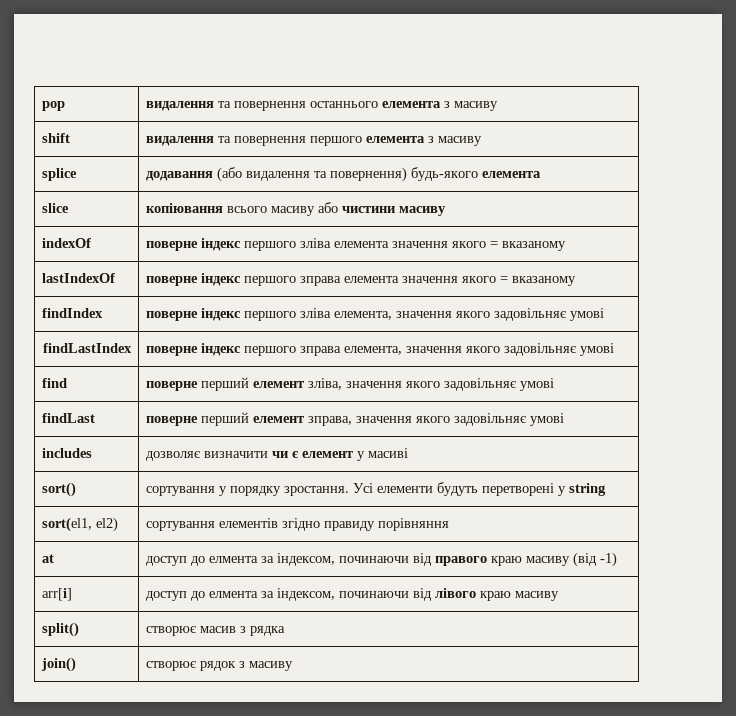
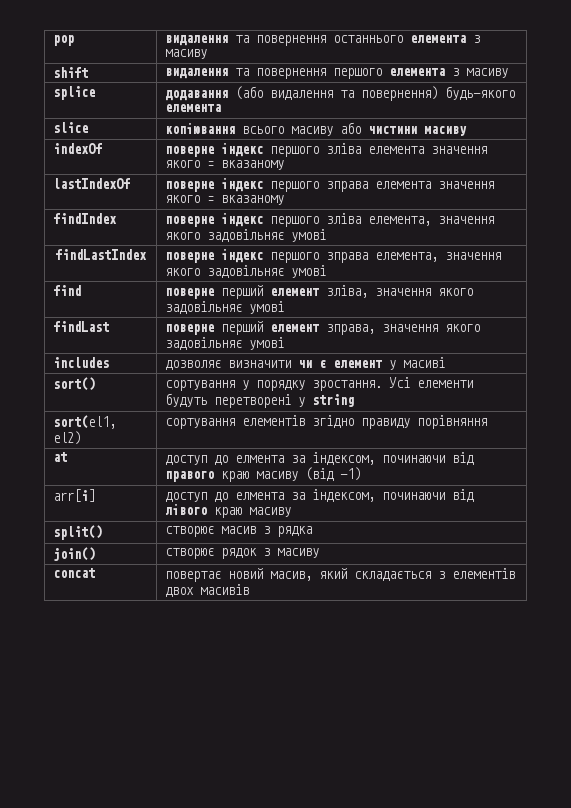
+ concat | повертає новий масив, який складається з елементів двох масивів

